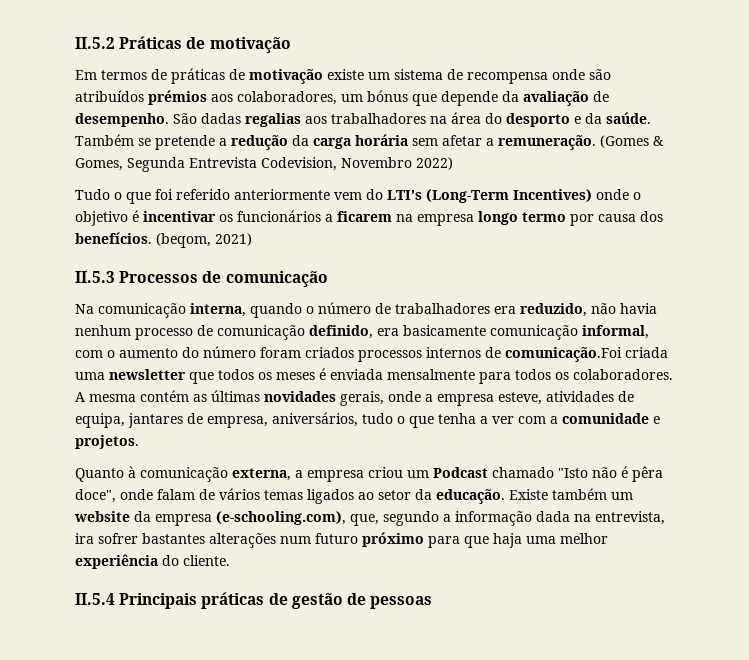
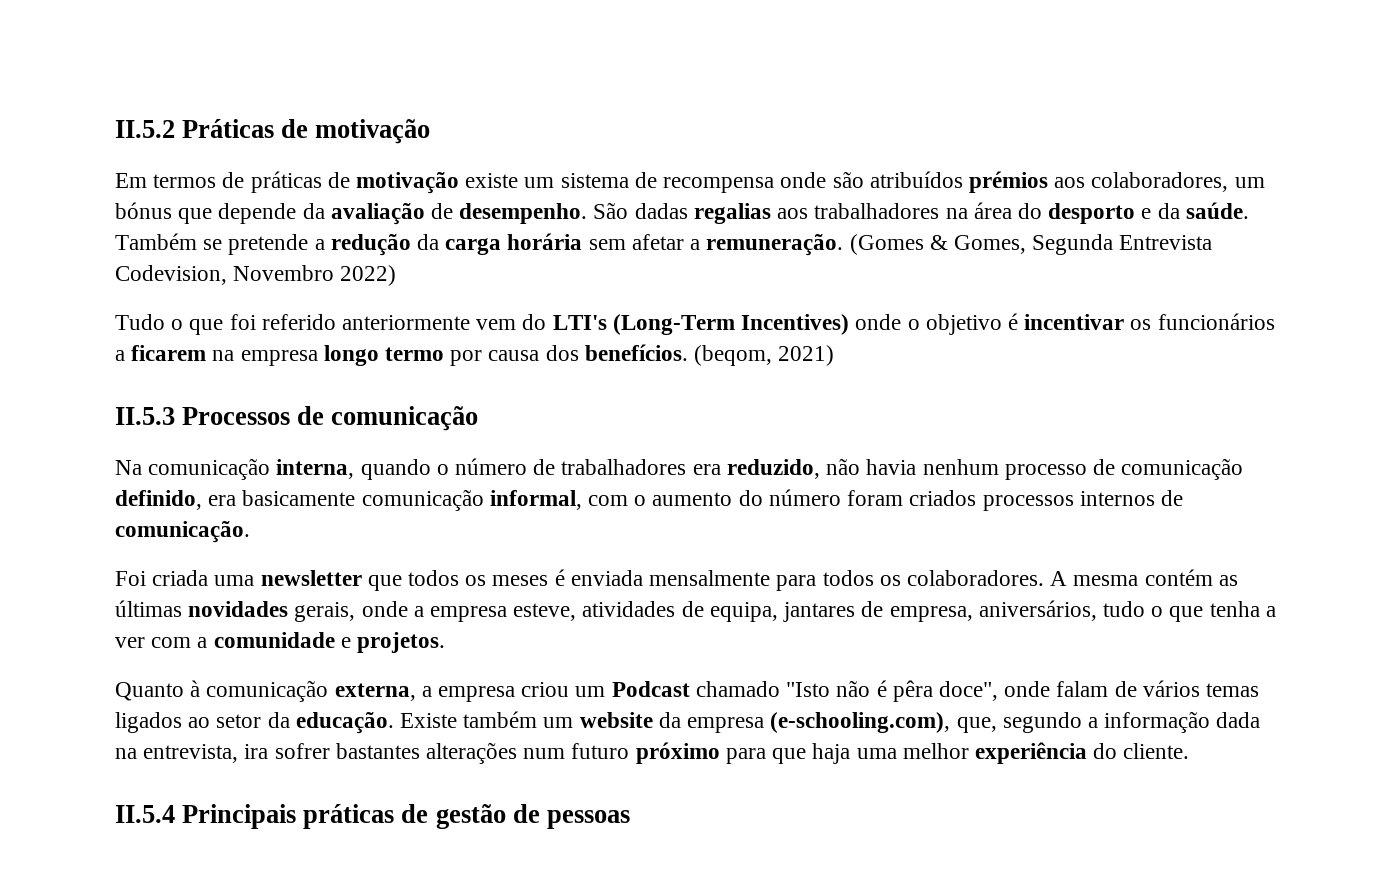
- Na comunicação interna, quando o número de trabalhadores era reduzido, não havia nenhum processo de comunicação definido, era basicamente comunicação informal, com o aumento do número foram criados processos internos de comunicação.Foi criada uma newsletter que todos os meses é enviada mensalmente para todos os colaboradores.
+ Na comunicação interna, quando o número de trabalhadores era reduzido, não havia nenhum processo de comunicação definido, era basicamente comunicação informal, com o aumento do número foram criados processos internos de comunicação.
+ Foi criada uma newsletter que todos os meses é enviada mensalmente para todos os colaboradores.

